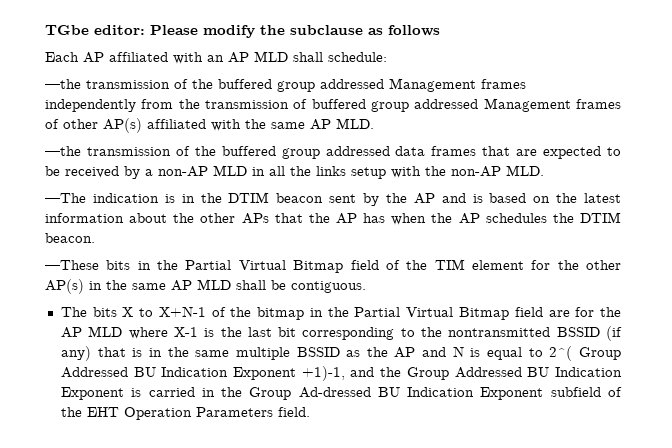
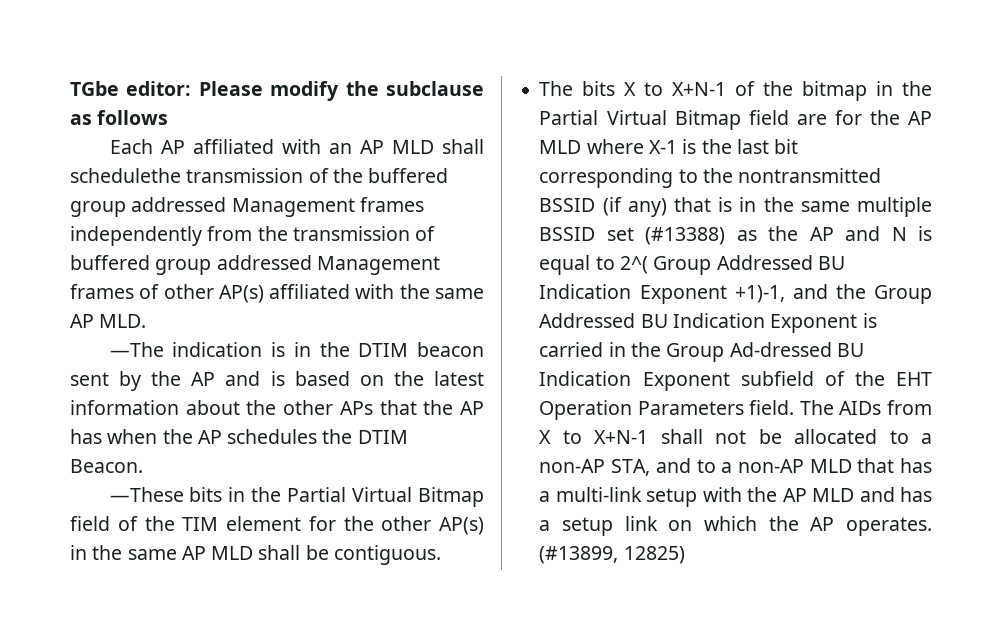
- Each AP affiliated with an AP MLD shall schedule:
- —the transmission of the buffered group addressed Management frames independently from the transmission of buffered group addressed Management frames of other AP(s) affiliated with the same AP MLD.
+ Each AP affiliated with an AP MLD shall schedulethe transmission of the buffered group addressed Management frames independently from the transmission of buffered group addressed Management frames of other AP(s) affiliated with the same AP MLD.
- —the transmission of the buffered group addressed data frames that are expected to be received by a non-AP MLD in all the links setup with the non-AP MLD.
- —The indication is in the DTIM beacon sent by the AP and is based on the latest information about the other APs that the AP has when the AP schedules the DTIM beacon.
+ —The indication is in the DTIM beacon sent by the AP and is based on the latest information about the other APs that the AP has when the AP schedules the DTIM Beacon.
- The bits X to X+N-1 of the bitmap in the Partial Virtual Bitmap field are for the AP MLD where X-1 is the last bit corresponding to the nontransmitted BSSID (if any) that is in the same multiple BSSID as the AP and N is equal to 2^( Group Addressed BU Indication Exponent +1)-1, and the Group Addressed BU Indication Exponent is carried in the Group Ad-dressed BU Indication Exponent subfield of the EHT Operation Parameters field.
+ The bits X to X+N-1 of the bitmap in the Partial Virtual Bitmap field are for the AP MLD where X-1 is the last bit corresponding to the nontransmitted BSSID (if any) that is in the same multiple BSSID set (#13388) as the AP and N is equal to 2^( Group Addressed BU Indication Exponent +1)-1, and the Group Addressed BU Indication Exponent is carried in the Group Ad-dressed BU Indication Exponent subfield of the EHT Operation Parameters field.
+ The AIDs from X to X+N-1 shall not be allocated to a non-AP STA, and to a non-AP MLD that has a multi-link setup with the AP MLD and has a setup link on which the AP operates. (#13899, 12825)

